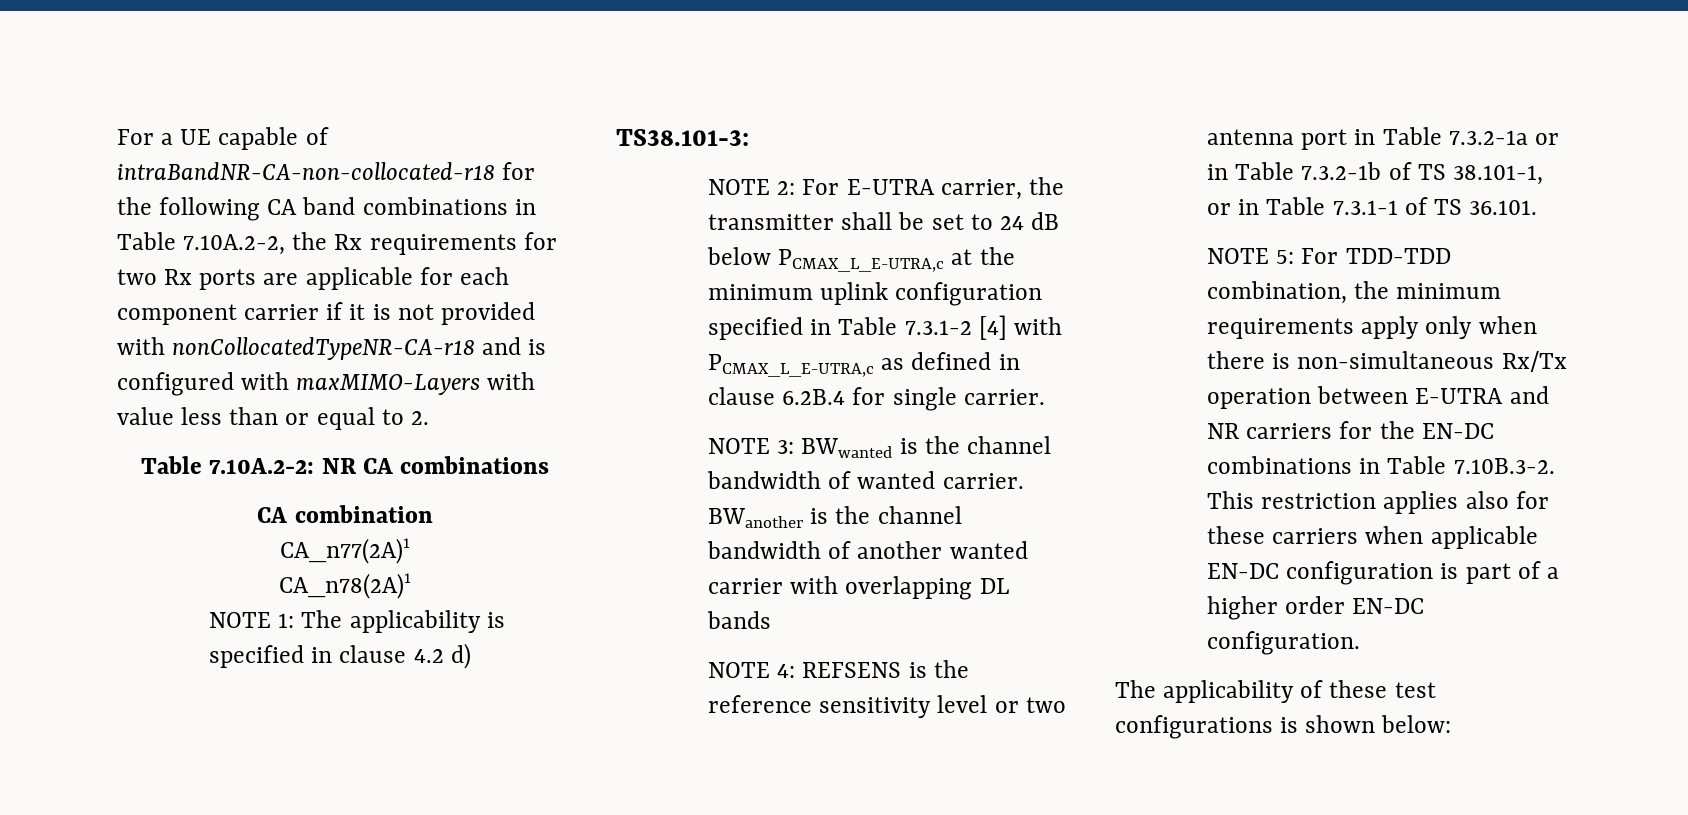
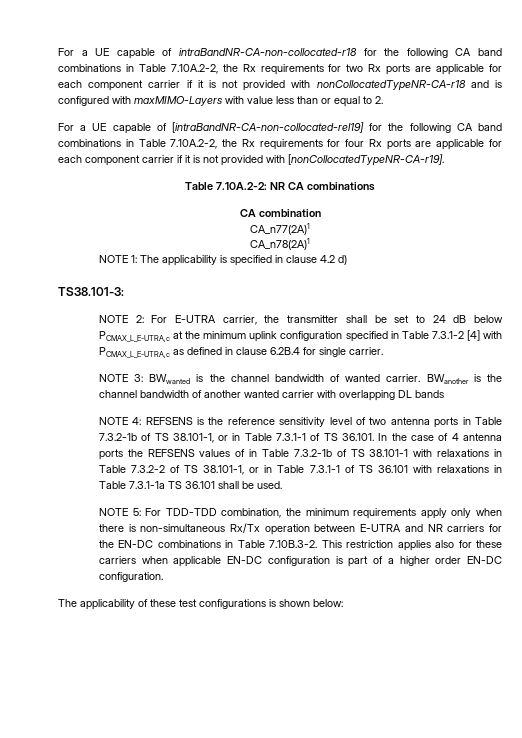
+ For a UE capable of [intraBandNR-CA-non-collocated-rel19] for the following CA band combinations in Table 7.10A.2-2, the Rx requirements for four Rx ports are applicable for each component carrier if it is not provided with [nonCollocatedTypeNR-CA-r19].
- NOTE 4: REFSENS is the reference sensitivity level or two antenna port in Table 7.3.2-1a or in Table 7.3.2-1b of TS 38.101-1, or in Table 7.3.1-1 of TS 36.101.
+ NOTE 4: REFSENS is the reference sensitivity level of two antenna ports in Table 7.3.2-1b of TS 38.101-1, or in Table 7.3.1-1 of TS 36.101. In the case of 4 antenna ports the REFSENS values of in Table 7.3.2-1b of TS 38.101-1 with relaxations in Table 7.3.2-2 of TS 38.101-1, or in Table 7.3.1-1 of TS 36.101 with relaxations in Table 7.3.1-1a TS 36.101 shall be used.

